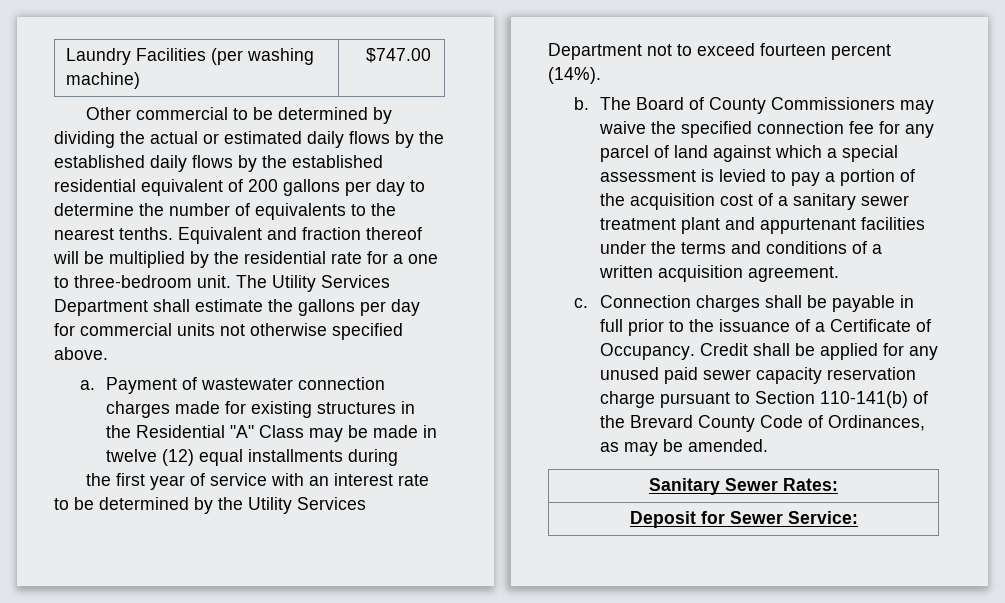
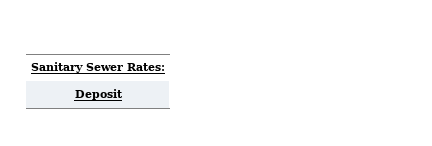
- Laundry Facilities (per washing machine) | $747.00
- Other commercial to be determined by dividing the actual or estimated daily flows by the established daily flows by the established residential equivalent of 200 gallons per day to determine the number of equivalents to the nearest tenths. Equivalent and fraction thereof will be multiplied by the residential rate for a one to three-bedroom unit. The Utility Services Department shall estimate the gallons per day for commercial units not otherwise specified above.
- a. Payment of wastewater connection charges made for existing structures in the Residential "A" Class may be made in twelve (12) equal installments during
- the first year of service with an interest rate to be determined by the Utility Services Department not to exceed fourteen percent (14%).
- b. The Board of County Commissioners may waive the specified connection fee for any parcel of land against which a special assessment is levied to pay a portion of the acquisition cost of a sanitary sewer treatment plant and appurtenant facilities under the terms and conditions of a written acquisition agreement.
- c. Connection charges shall be payable in full prior to the issuance of a Certificate of Occupancy. Credit shall be applied for any unused paid sewer capacity reservation charge pursuant to Section 110-141(b) of the Brevard County Code of Ordinances, as may be amended.
- Deposit for Sewer Service:
+ Deposit

